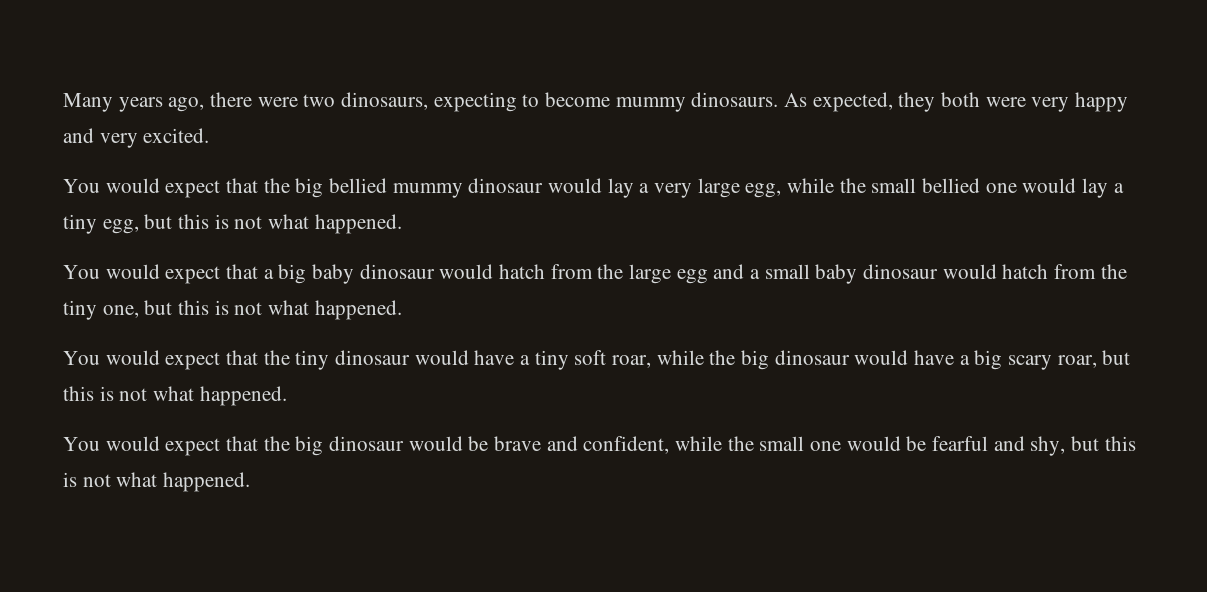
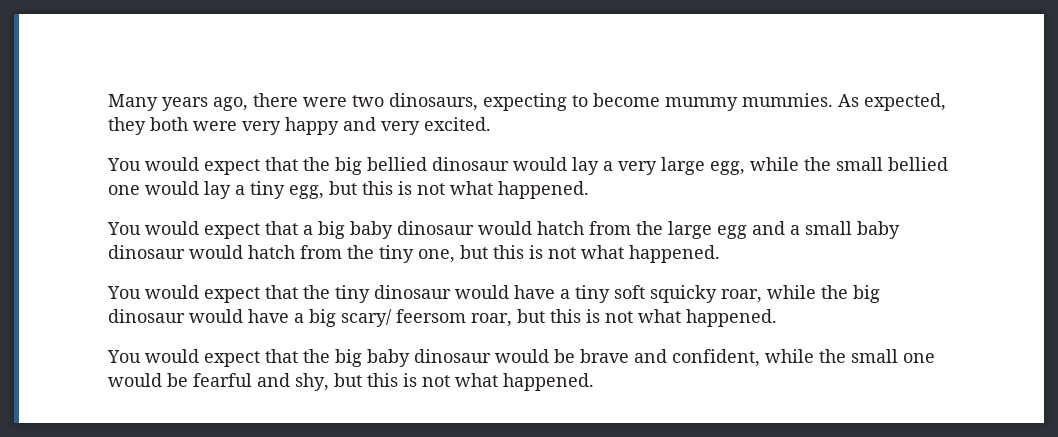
- Many years ago, there were two dinosaurs, expecting to become mummy dinosaurs.
+ Many years ago, there were two dinosaurs, expecting to become mummy mummies.
- You would expect that the big bellied mummy dinosaur would lay a very large egg, while the small bellied one would lay a tiny egg, but this is not what happened.
+ You would expect that the big bellied dinosaur would lay a very large egg, while the small bellied one would lay a tiny egg, but this is not what happened.
- You would expect that the tiny dinosaur would have a tiny soft roar, while the big dinosaur would have a big scary roar, but this is not what happened.
+ You would expect that the tiny dinosaur would have a tiny soft squicky roar, while the big dinosaur would have a big scary/ feersom roar, but this is not what happened.
- You would expect that the big dinosaur would be brave and confident, while the small one would be fearful and shy, but this is not what happened.
+ You would expect that the big baby dinosaur would be brave and confident, while the small one would be fearful and shy, but this is not what happened.

